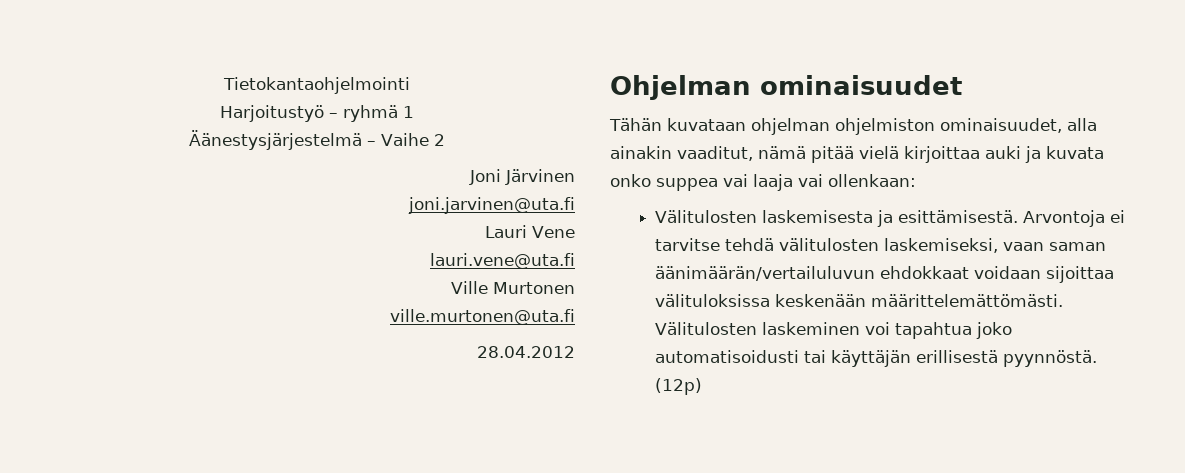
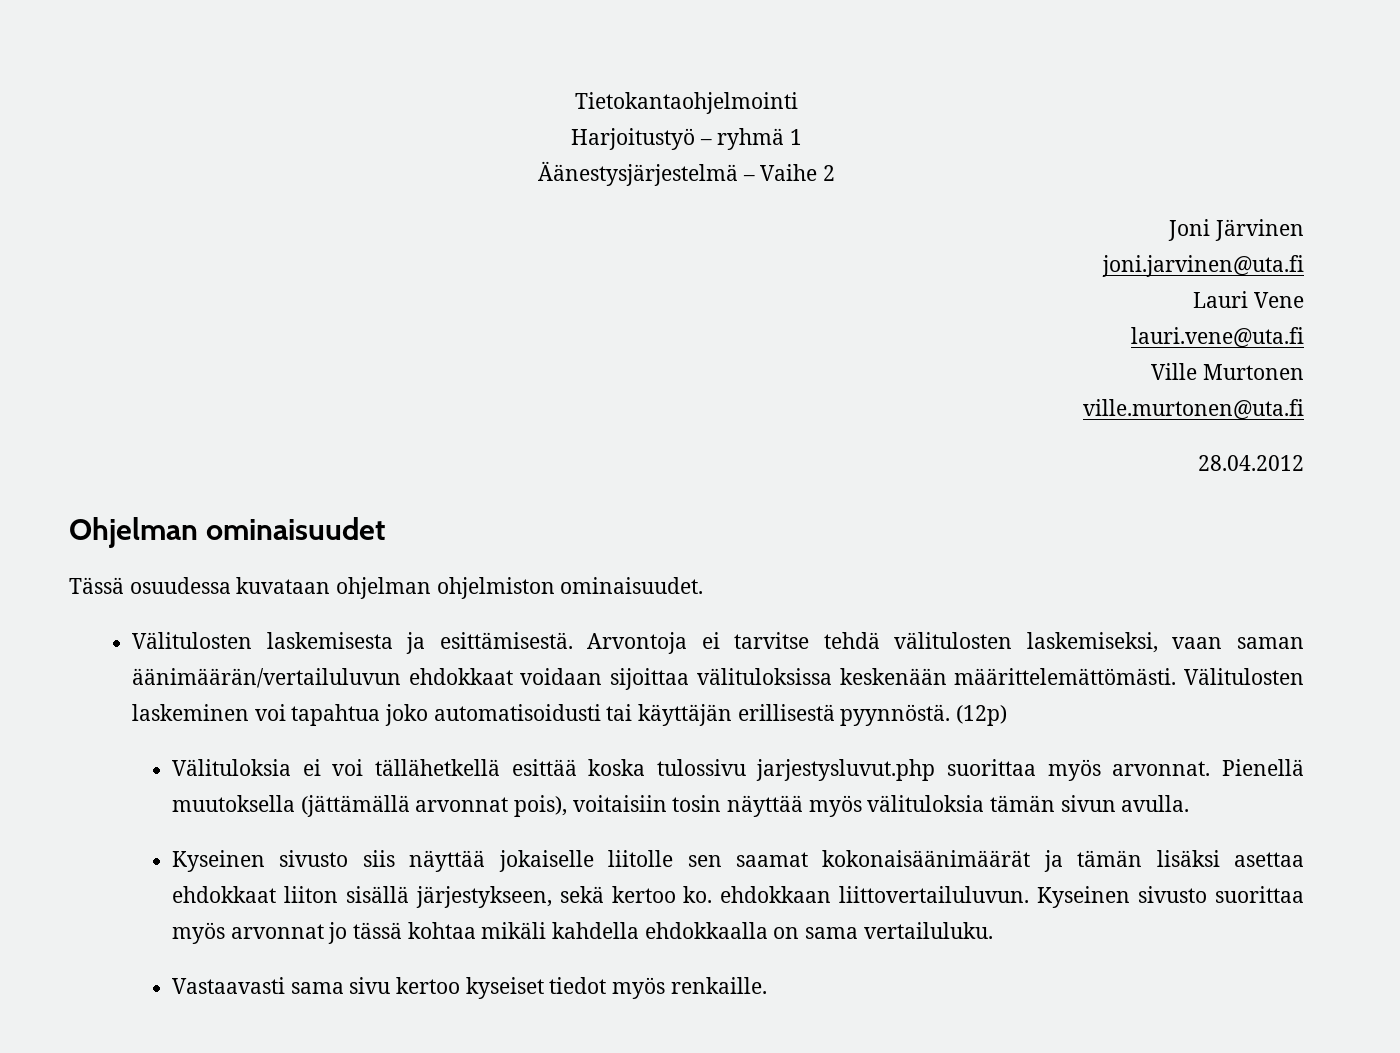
- Tähän kuvataan ohjelman ohjelmiston ominaisuudet, alla ainakin vaaditut, nämä pitää vielä kirjoittaa auki ja kuvata onko suppea vai laaja vai ollenkaan:
+ Tässä osuudessa kuvataan ohjelman ohjelmiston ominaisuudet.
+ Välituloksia ei voi tällähetkellä esittää koska tulossivu jarjestysluvut.php suorittaa myös arvonnat. Pienellä muutoksella (jättämällä arvonnat pois), voitaisiin tosin näyttää myös välituloksia tämän sivun avulla.
+ Kyseinen sivusto siis näyttää jokaiselle liitolle sen saamat kokonaisäänimäärät ja tämän lisäksi asettaa ehdokkaat liiton sisällä järjestykseen, sekä kertoo ko. ehdokkaan liittovertailuluvun. Kyseinen sivusto suorittaa myös arvonnat jo tässä kohtaa mikäli kahdella ehdokkaalla on sama vertailuluku.
+ Vastaavasti sama sivu kertoo kyseiset tiedot myös renkaille.

